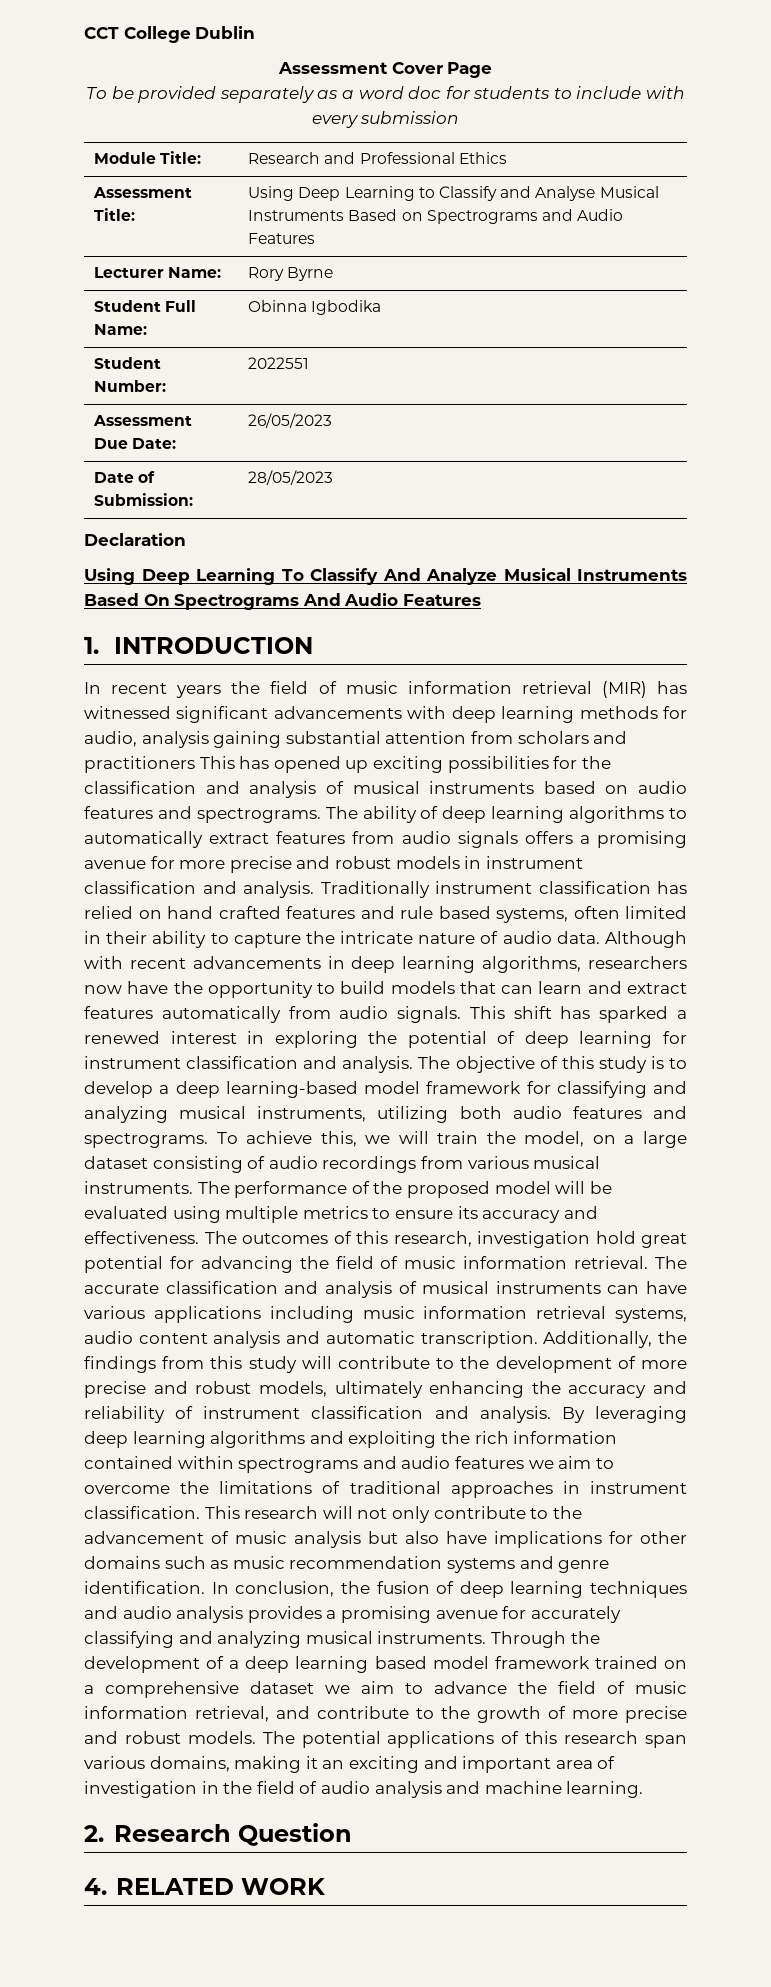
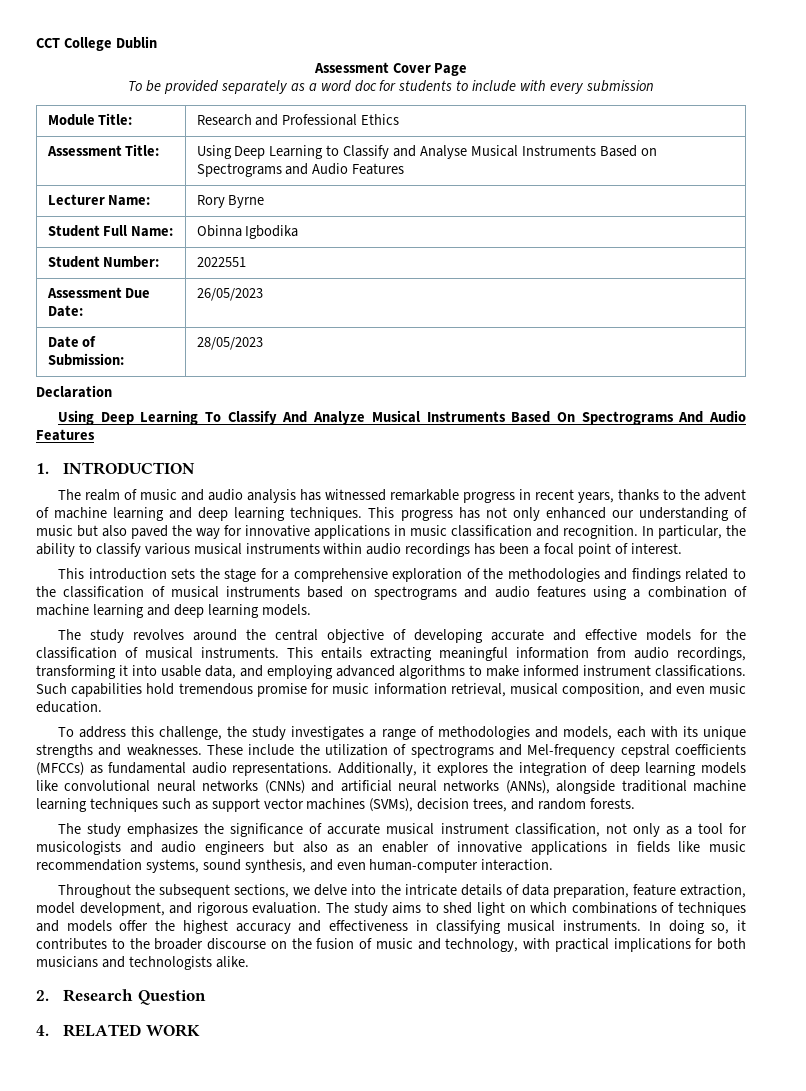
- In recent years the field of music information retrieval (MIR) has witnessed significant advancements with deep learning methods for audio, analysis gaining substantial attention from scholars and practitioners This has opened up exciting possibilities for the classification and analysis of musical instruments based on audio features and spectrograms. The ability of deep learning algorithms to automatically extract features from audio signals offers a promising avenue for more precise and robust models in instrument classification and analysis. Traditionally instrument classification has relied on hand crafted features and rule based systems, often limited in their ability to capture the intricate nature of audio data. Although with recent advancements in deep learning algorithms, researchers now have the opportunity to build models that can learn and extract features automatically from audio signals. This shift has sparked a renewed interest in exploring the potential of deep learning for instrument classification and analysis. The objective of this study is to develop a deep learning-based model framework for classifying and analyzing musical instruments, utilizing both audio features and spectrograms. To achieve this, we will train the model, on a large dataset consisting of audio recordings from various musical instruments. The performance of the proposed model will be evaluated using multiple metrics to ensure its accuracy and effectiveness. The outcomes of this research, investigation hold great potential for advancing the field of music information retrieval. The accurate classification and analysis of musical instruments can have various applications including music information retrieval systems, audio content analysis and automatic transcription. Additionally, the findings from this study will contribute to the development of more precise and robust models, ultimately enhancing the accuracy and reliability of instrument classification and analysis. By leveraging deep learning algorithms and exploiting the rich information contained within spectrograms and audio features we aim to overcome the limitations of traditional approaches in instrument classification. This research will not only contribute to the advancement of music analysis but also have implications for other domains such as music recommendation systems and genre identification. In conclusion, the fusion of deep learning techniques and audio analysis provides a promising avenue for accurately classifying and analyzing musical instruments. Through the development of a deep learning based model framework trained on a comprehensive dataset we aim to advance the field of music information retrieval, and contribute to the growth of more precise and robust models. The potential applications of this research span various domains, making it an exciting and important area of investigation in the field of audio analysis and machine learning.
+ The realm of music and audio analysis has witnessed remarkable progress in recent years, thanks to the advent of machine learning and deep learning techniques. This progress has not only enhanced our understanding of music but also paved the way for innovative applications in music classification and recognition. In particular, the ability to classify various musical instruments within audio recordings has been a focal point of interest.
+ This introduction sets the stage for a comprehensive exploration of the methodologies and findings related to the classification of musical instruments based on spectrograms and audio features using a combination of machine learning and deep learning models.
+ The study revolves around the central objective of developing accurate and effective models for the classification of musical instruments. This entails extracting meaningful information from audio recordings, transforming it into usable data, and employing advanced algorithms to make informed instrument classifications. Such capabilities hold tremendous promise for music information retrieval, musical composition, and even music education.
+ To address this challenge, the study investigates a range of methodologies and models, each with its unique strengths and weaknesses. These include the utilization of spectrograms and Mel-frequency cepstral coefficients (MFCCs) as fundamental audio representations. Additionally, it explores the integration of deep learning models like convolutional neural networks (CNNs) and artificial neural networks (ANNs), alongside traditional machine learning techniques such as support vector machines (SVMs), decision trees, and random forests.
+ The study emphasizes the significance of accurate musical instrument classification, not only as a tool for musicologists and audio engineers but also as an enabler of innovative applications in fields like music recommendation systems, sound synthesis, and even human-computer interaction.
+ Throughout the subsequent sections, we delve into the intricate details of data preparation, feature extraction, model development, and rigorous evaluation. The study aims to shed light on which combinations of techniques and models offer the highest accuracy and effectiveness in classifying musical instruments. In doing so, it contributes to the broader discourse on the fusion of music and technology, with practical implications for both musicians and technologists alike.

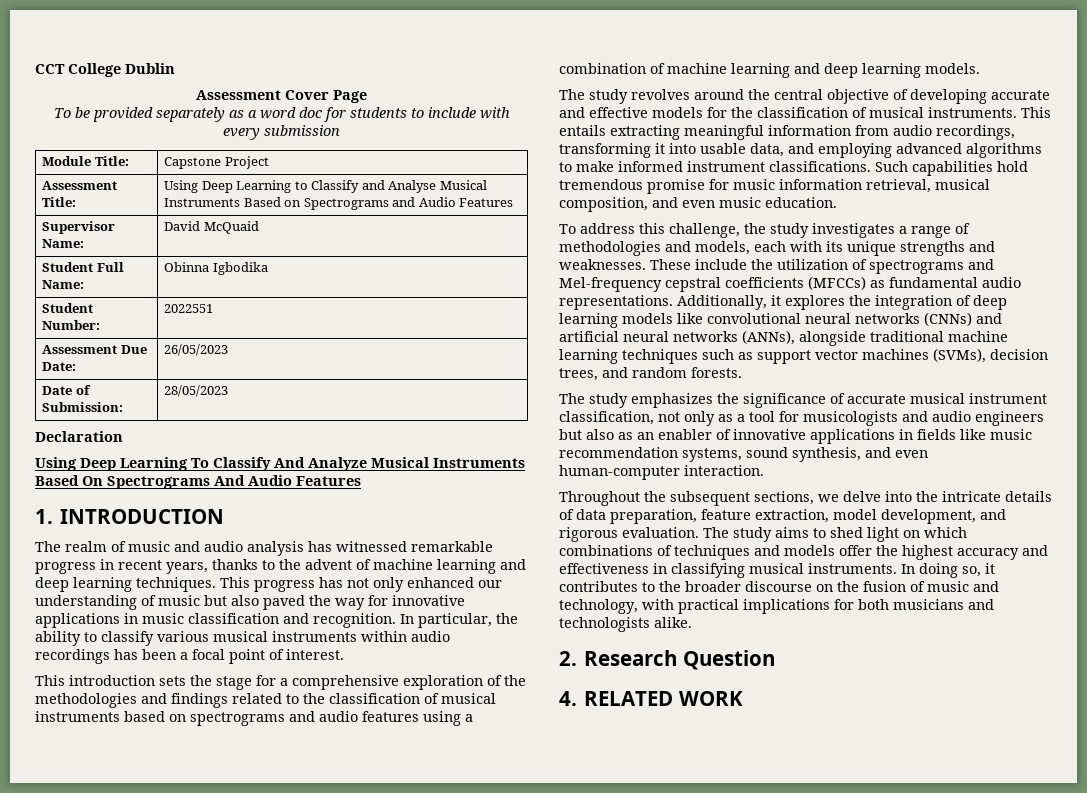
- Module Title: | Research and Professional Ethics
+ Module Title: | Capstone Project
- Lecturer Name: | Rory Byrne
+ Supervisor Name: | David McQuaid

